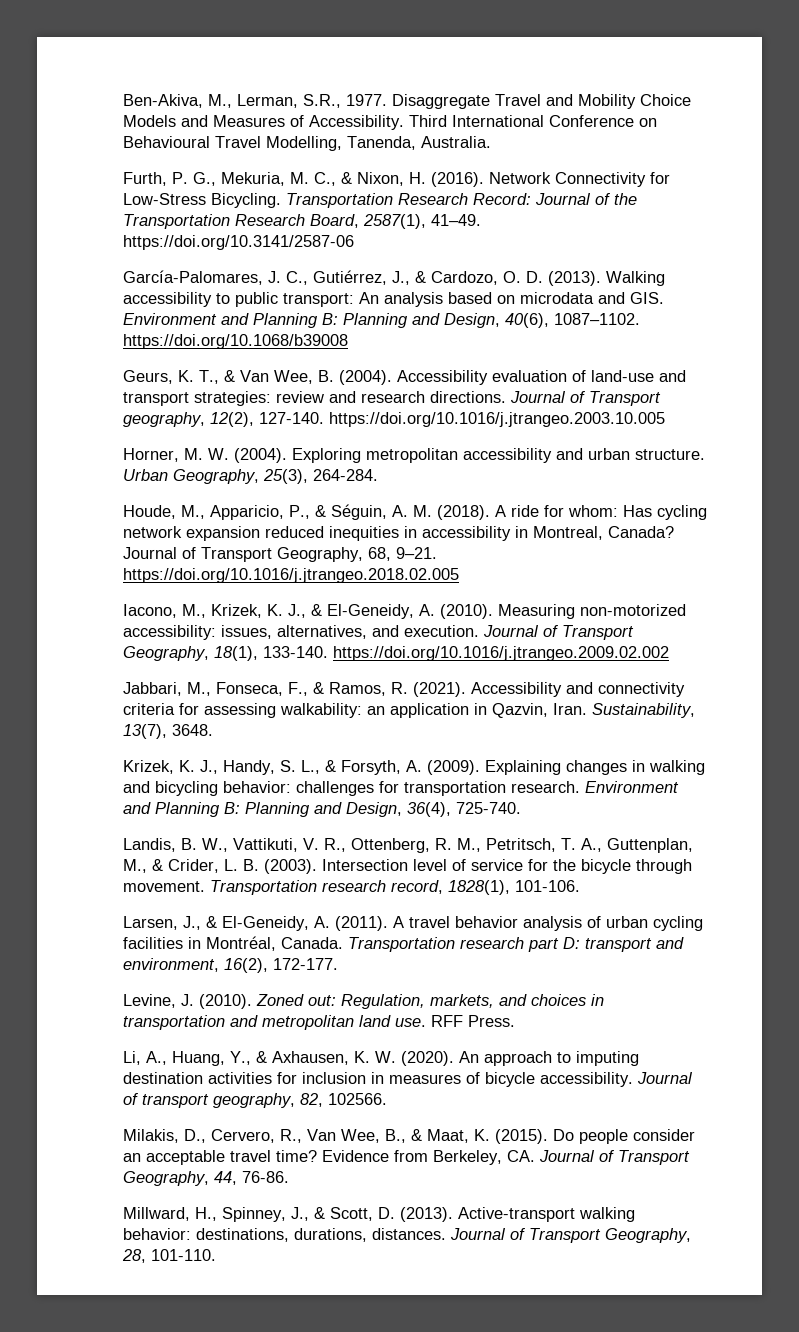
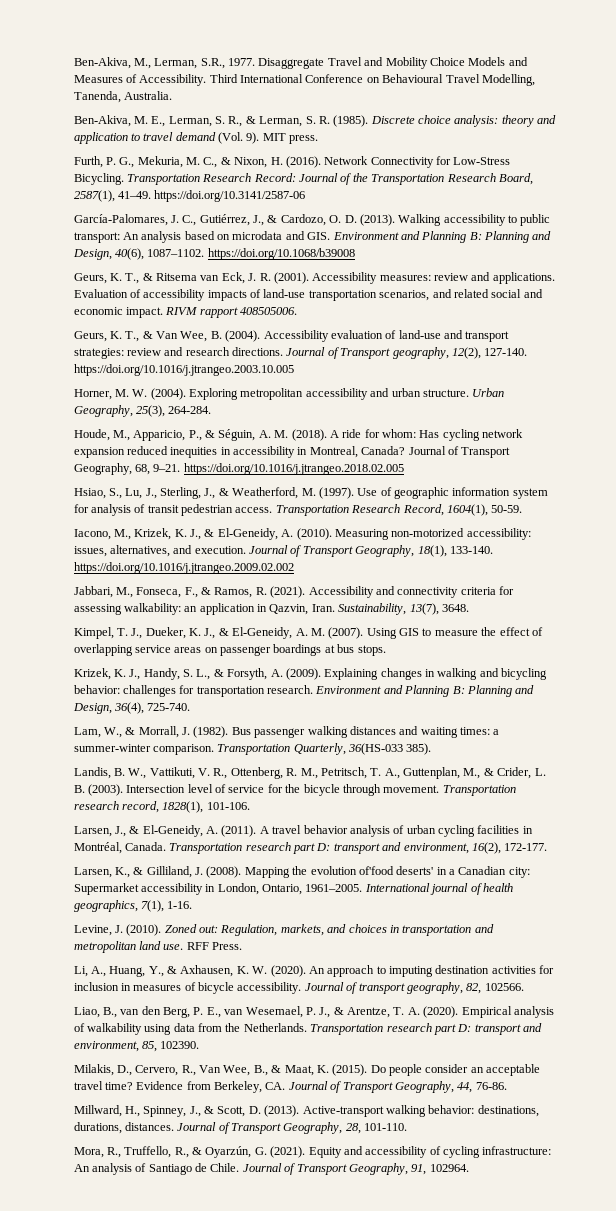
+ Ben-Akiva, M. E., Lerman, S. R., & Lerman, S. R. (1985). Discrete choice analysis: theory and application to travel demand (Vol. 9). MIT press.
+ Geurs, K. T., & Ritsema van Eck, J. R. (2001). Accessibility measures: review and applications. Evaluation of accessibility impacts of land-use transportation scenarios, and related social and economic impact. RIVM rapport 408505006.
+ Hsiao, S., Lu, J., Sterling, J., & Weatherford, M. (1997). Use of geographic information system for analysis of transit pedestrian access. Transportation Research Record, 1604(1), 50-59.
+ Kimpel, T. J., Dueker, K. J., & El-Geneidy, A. M. (2007). Using GIS to measure the effect of overlapping service areas on passenger boardings at bus stops.
+ Lam, W., & Morrall, J. (1982). Bus passenger walking distances and waiting times: a summer-winter comparison. Transportation Quarterly, 36(HS-033 385).
+ Larsen, K., & Gilliland, J. (2008). Mapping the evolution of'food deserts' in a Canadian city: Supermarket accessibility in London, Ontario, 1961–2005. International journal of health geographics, 7(1), 1-16.
+ Liao, B., van den Berg, P. E., van Wesemael, P. J., & Arentze, T. A. (2020). Empirical analysis of walkability using data from the Netherlands. Transportation research part D: transport and environment, 85, 102390.
+ Mora, R., Truffello, R., & Oyarzún, G. (2021). Equity and accessibility of cycling infrastructure: An analysis of Santiago de Chile. Journal of Transport Geography, 91, 102964.

